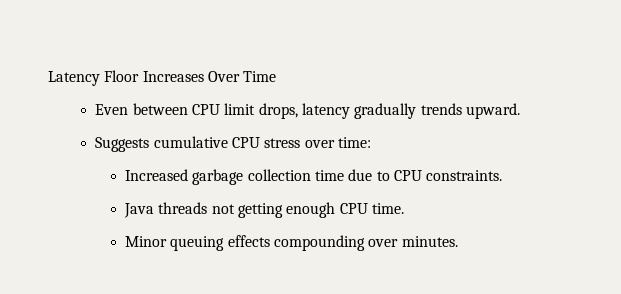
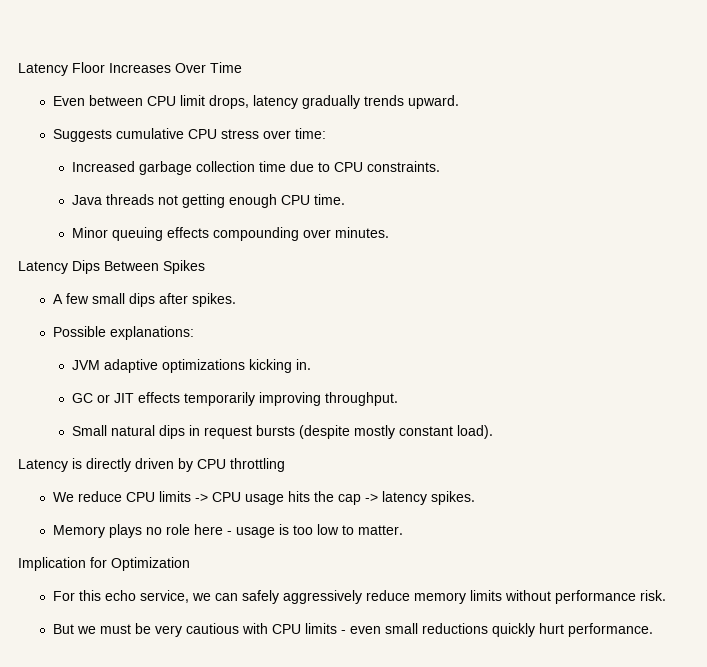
+ Latency Dips Between Spikes
+ A few small dips after spikes.
+ Possible explanations:
+ JVM adaptive optimizations kicking in.
+ GC or JIT effects temporarily improving throughput.
+ Small natural dips in request bursts (despite mostly constant load).
+ Latency is directly driven by CPU throttling
+ We reduce CPU limits -> CPU usage hits the cap -> latency spikes.
+ Memory plays no role here - usage is too low to matter.
+ Implication for Optimization
+ For this echo service, we can safely aggressively reduce memory limits without performance risk.
+ But we must be very cautious with CPU limits - even small reductions quickly hurt performance.

